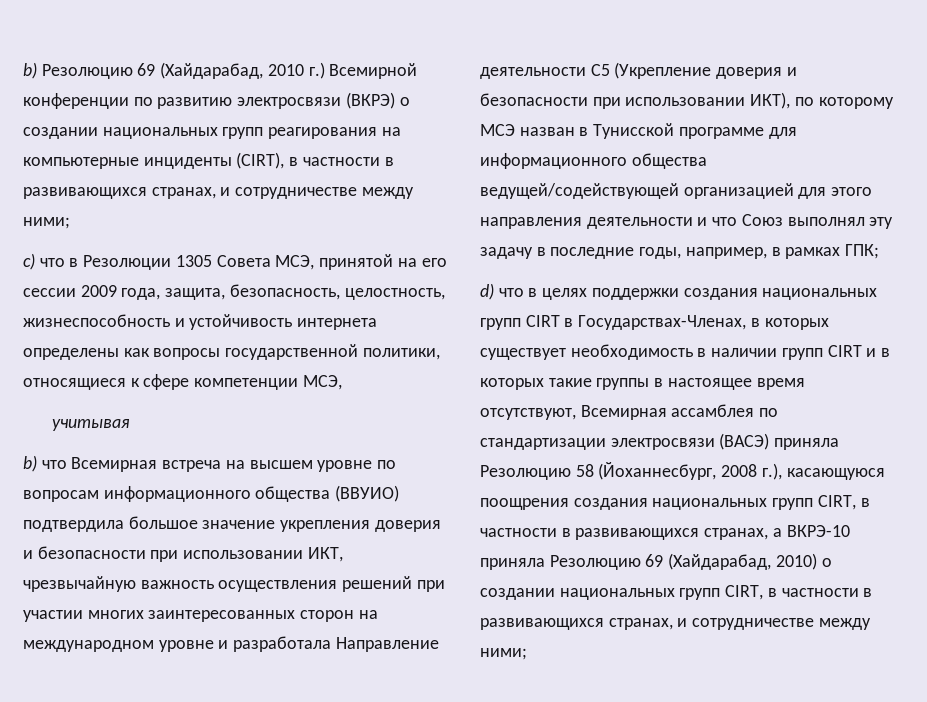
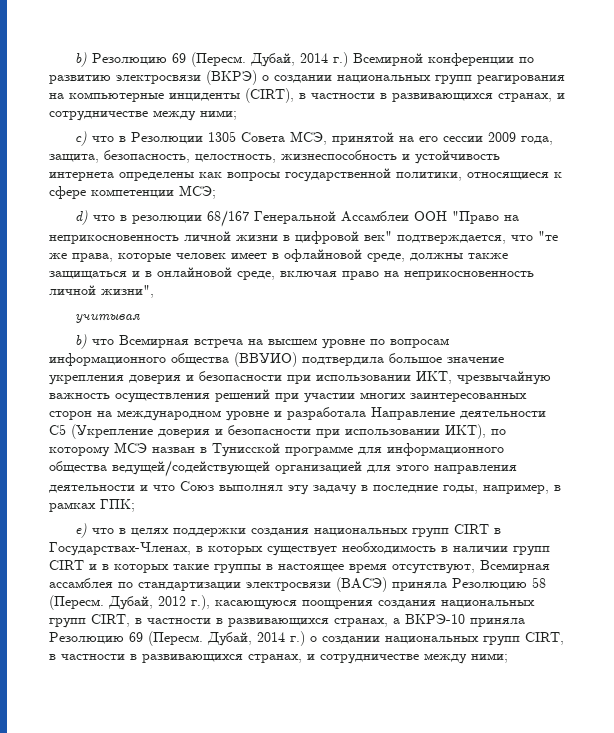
- b) Резолюцию 69 (Хайдарабад, 2010 г.) Всемирной конференции по развитию электросвязи (ВКРЭ) о создании национальных групп реагирования на компьютерные инциденты (CIRT), в частности в развивающихся странах, и сотрудничестве между ними;
+ b) Резолюцию 69 (Пересм. Дубай, 2014 г.) Всемирной конференции по развитию электросвязи (ВКРЭ) о создании национальных групп реагирования на компьютерные инциденты (CIRT), в частности в развивающихся странах, и сотрудничестве между ними;
- с) что в Резолюции 1305 Совета МСЭ, принятой на его сессии 2009 года, защита, безопасность, целостность, жизнеспособность и устойчивость интернета определены как вопросы государственной политики, относящиеся к сфере компетенции МСЭ,
+ с) что в Резолюции 1305 Совета МСЭ, принятой на его сессии 2009 года, защита, безопасность, целостность, жизнеспособность и устойчивость интернета определены как вопросы государственной политики, относящиеся к сфере компетенции МСЭ;
+ d) что в резолюции 68/167 Генеральной Ассамблеи ООН "Право на неприкосновенность личной жизни в цифровой век" подтверждается, что "те же права, которые человек имеет в офлайновой среде, должны также защищаться и в онлайновой среде, включая право на неприкосновенность личной жизни",
- d) что в целях поддержки создания национальных групп CIRT в Государствах-Членах, в которых существует необходимость в наличии групп CIRT и в которых такие группы в настоящее время отсутствуют, Всемирная ассамблея по стандартизации электросвязи (ВАСЭ) приняла Резолюцию 58 (Йоханнесбург, 2008 г.), касающуюся поощрения создания национальных групп CIRT, в частности в развивающихся странах, а ВКРЭ-10 приняла Резолюцию 69 (Хайдарабад, 2010) о создании национальных групп CIRT, в частности в развивающихся странах, и сотрудничестве между ними;
+ e) что в целях поддержки создания национальных групп CIRT в Государствах-Членах, в которых существует необходимость в наличии групп CIRT и в которых такие группы в настоящее время отсутствуют, Всемирная ассамблея по стандартизации электросвязи (ВАСЭ) приняла Резолюцию 58 (Пересм. Дубай, 2012 г.), касающуюся поощрения создания национальных групп CIRT, в частности в развивающихся странах, а ВКРЭ-10 приняла Резолюцию 69 (Пересм. Дубай, 2014 г.) о создании национальных групп CIRT, в частности в развивающихся странах, и сотрудничестве между ними;

